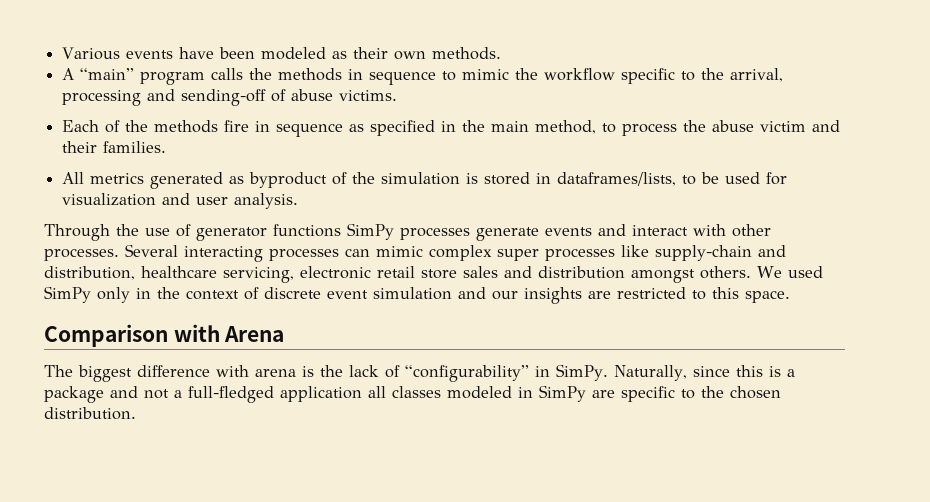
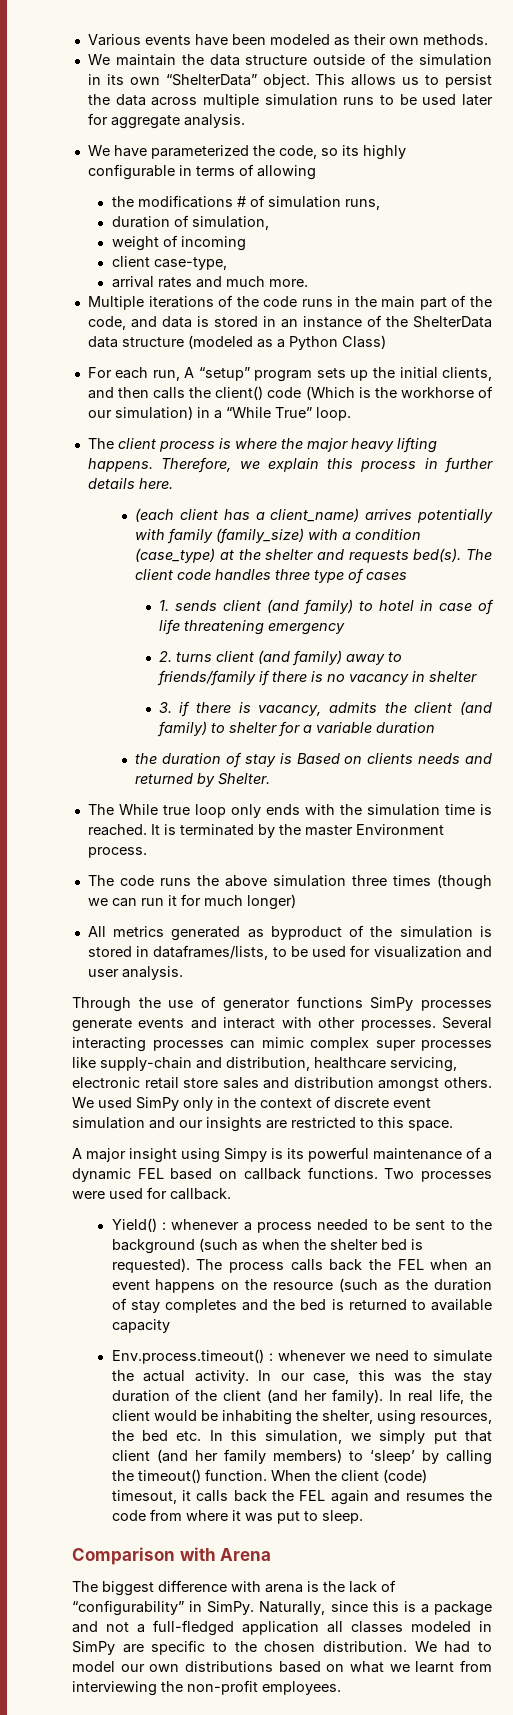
- A “main” program calls the methods in sequence to mimic the workflow specific to the arrival, processing and sending-off of abuse victims.
- Each of the methods fire in sequence as specified in the main method, to process the abuse victim and their families.
+ We maintain the data structure outside of the simulation in its own “ShelterData” object. This allows us to persist the data across multiple simulation runs to be used later for aggregate analysis.
+ We have parameterized the code, so its highly configurable in terms of allowing
+ the modifications # of simulation runs,
+ duration of simulation,
+ weight of incoming
+ client case-type,
+ arrival rates and much more.
+ Multiple iterations of the code runs in the main part of the code, and data is stored in an instance of the ShelterData data structure (modeled as a Python Class)
+ For each run, A “setup” program sets up the initial clients, and then calls the client() code (Which is the workhorse of our simulation) in a “While True” loop.
+ The client process is where the major heavy lifting happens. Therefore, we explain this process in further details here.
+ (each client has a client_name) arrives potentially with family (family_size) with a condition (case_type) at the shelter and requests bed(s). The client code handles three type of cases
+ 1. sends client (and family) to hotel in case of life threatening emergency
+ 2. turns client (and family) away to friends/family if there is no vacancy in shelter
+ 3. if there is vacancy, admits the client (and family) to shelter for a variable duration
+ the duration of stay is Based on clients needs and returned by Shelter.
+ The While true loop only ends with the simulation time is reached. It is terminated by the master Environment process.
+ The code runs the above simulation three times (though we can run it for much longer)
+ A major insight using Simpy is its powerful maintenance of a dynamic FEL based on callback functions. Two processes were used for callback.
+ Yield() : whenever a process needed to be sent to the background (such as when the shelter bed is requested). The process calls back the FEL when an event happens on the resource (such as the duration of stay completes and the bed is returned to available capacity
+ Env.process.timeout() : whenever we need to simulate the actual activity. In our case, this was the stay duration of the client (and her family). In real life, the client would be inhabiting the shelter, using resources, the bed etc. In this simulation, we simply put that client (and her family members) to ‘sleep’ by calling the timeout() function. When the client (code) timesout, it calls back the FEL again and resumes the code from where it was put to sleep.
+ We had to model our own distributions based on what we learnt from interviewing the non-profit employees.

